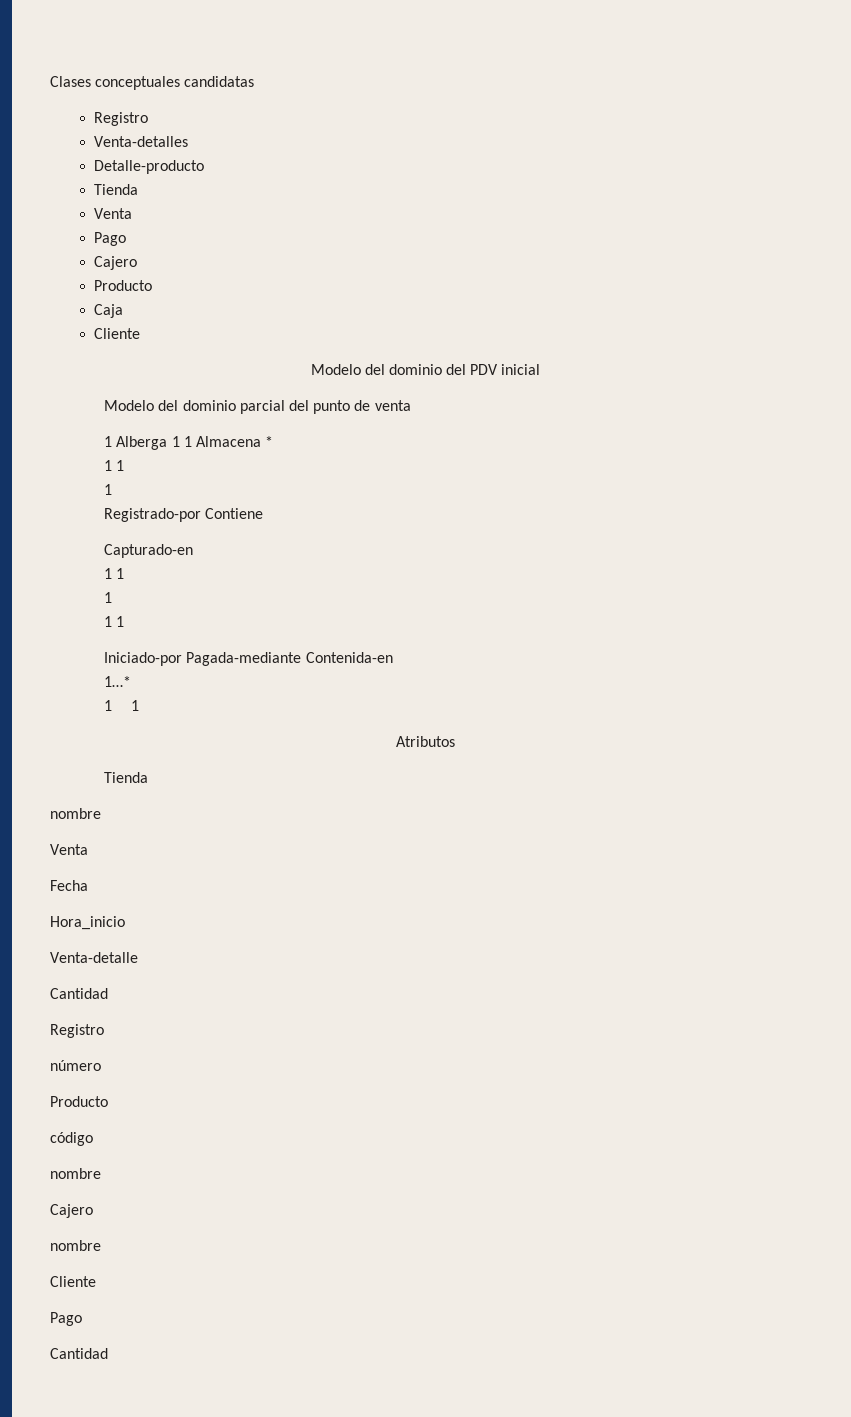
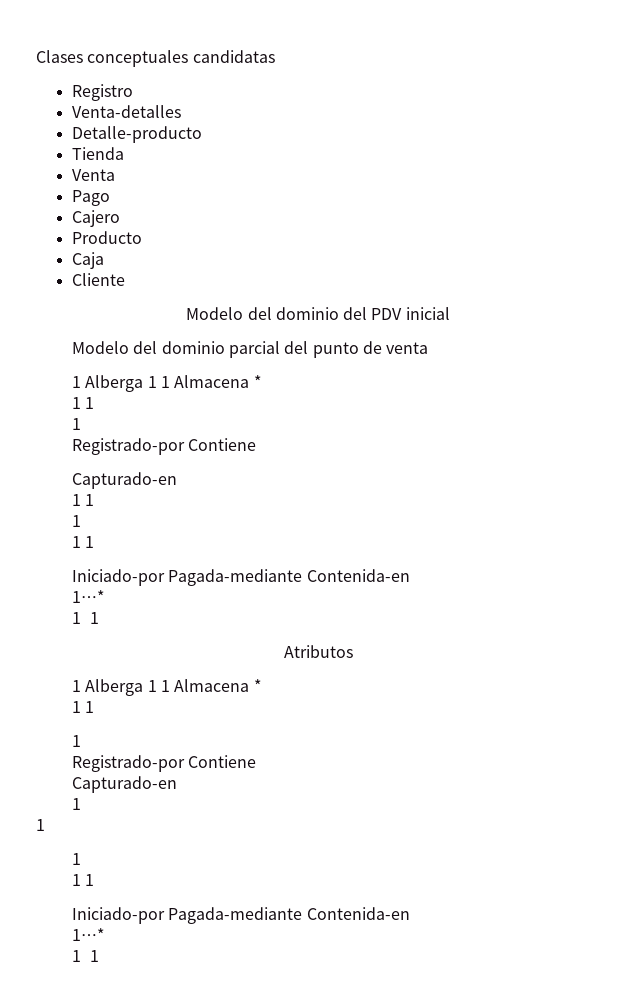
  Atributos
- Tienda
- nombre
- Venta
- Fecha
- Hora_inicio
- Venta-detalle
- Cantidad
- Registro
- número
- Producto
- código
- nombre
- Cajero
- nombre
- Cliente
- Pago
- Cantidad
+ 1 Alberga 1 1 Almacena *
+ 1 1
+ 1
+ Registrado-por Contiene
+ Capturado-en
+ 1
+ 1
+ 1
+ 1 1
+ Iniciado-por Pagada-mediante Contenida-en
+ 1…*
+ 1 1

